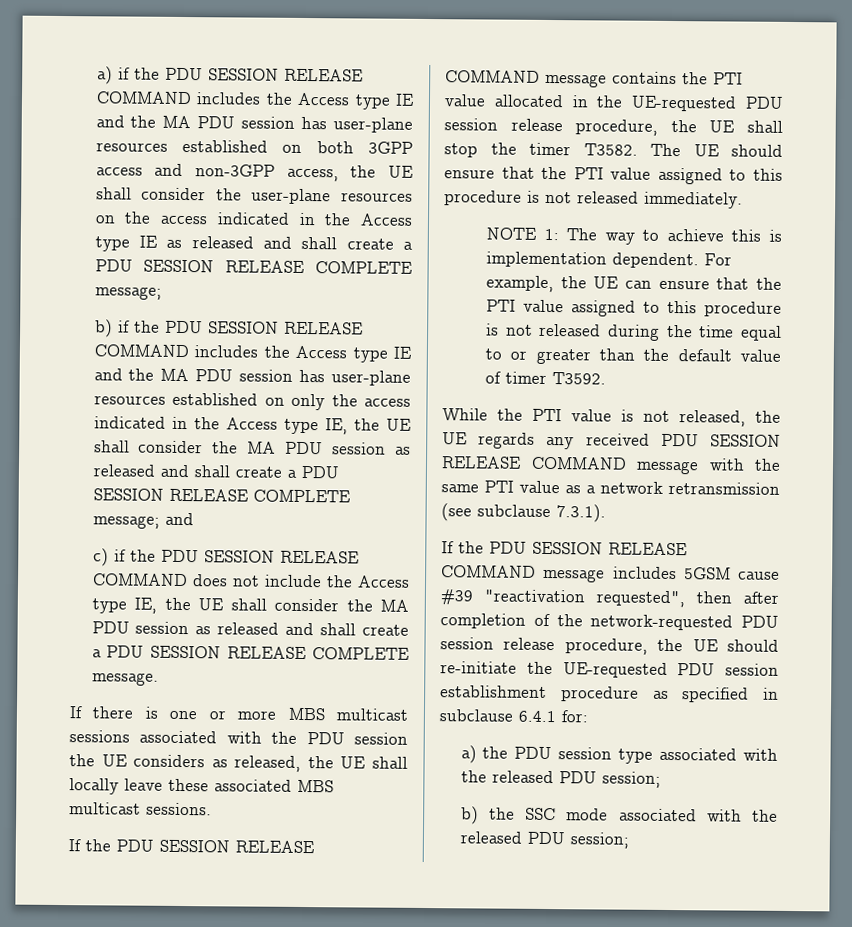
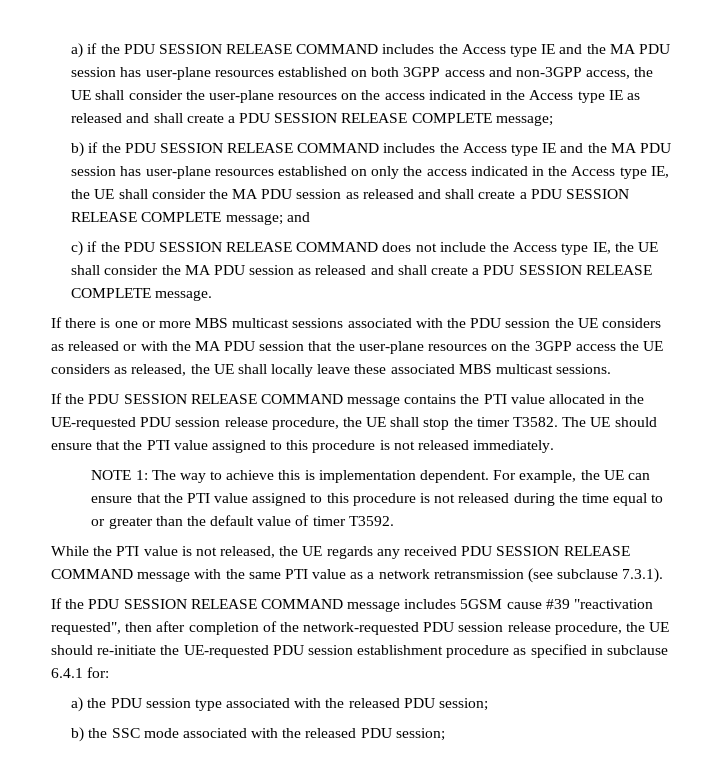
- If there is one or more MBS multicast sessions associated with the PDU session the UE considers as released, the UE shall locally leave these associated MBS multicast sessions.
+ If there is one or more MBS multicast sessions associated with the PDU session the UE considers as released or with the MA PDU session that the user-plane resources on the 3GPP access the UE considers as released, the UE shall locally leave these associated MBS multicast sessions.

